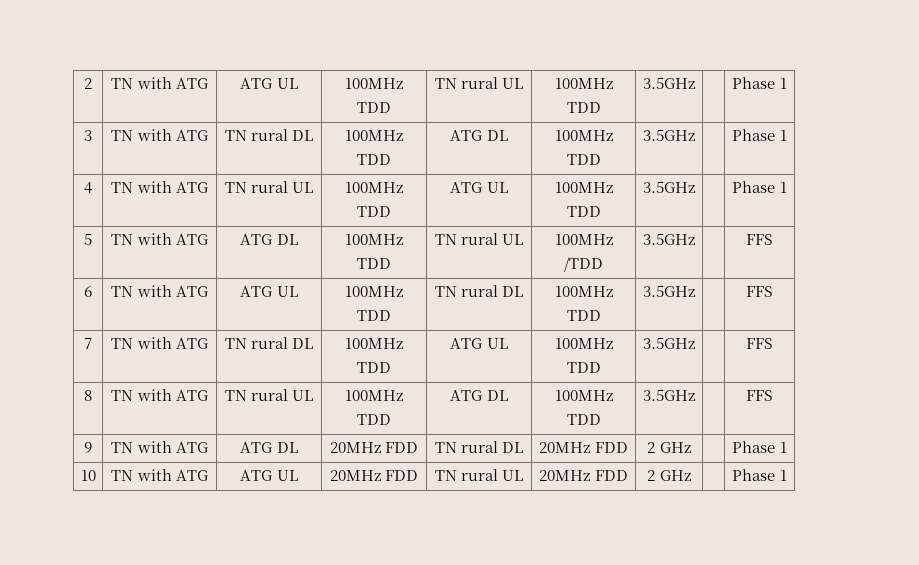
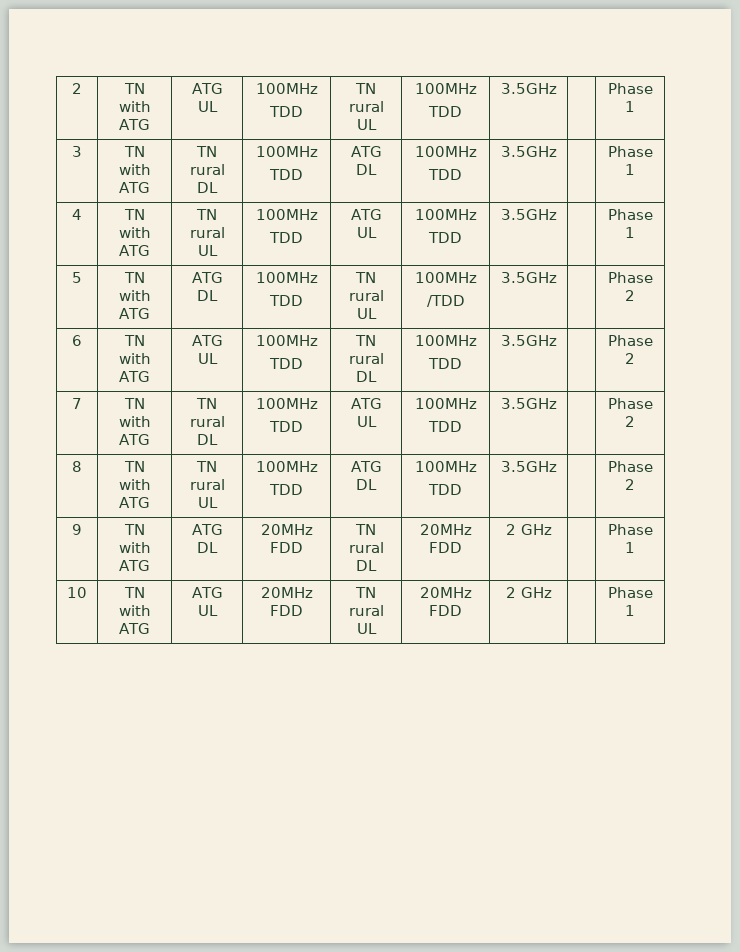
  5 | TN with ATG | ATG DL | 100MHz
  TDD | TN rural UL | 100MHz
- /TDD | 3.5GHz | | FFS
+ /TDD | 3.5GHz | | Phase 2
  6 | TN with ATG | ATG UL | 100MHz
  TDD | TN rural DL | 100MHz
- TDD | 3.5GHz | | FFS
+ TDD | 3.5GHz | | Phase 2
  7 | TN with ATG | TN rural DL | 100MHz
  TDD | ATG UL | 100MHz
- TDD | 3.5GHz | | FFS
+ TDD | 3.5GHz | | Phase 2
  8 | TN with ATG | TN rural UL | 100MHz
  TDD | ATG DL | 100MHz
- TDD | 3.5GHz | | FFS
+ TDD | 3.5GHz | | Phase 2

